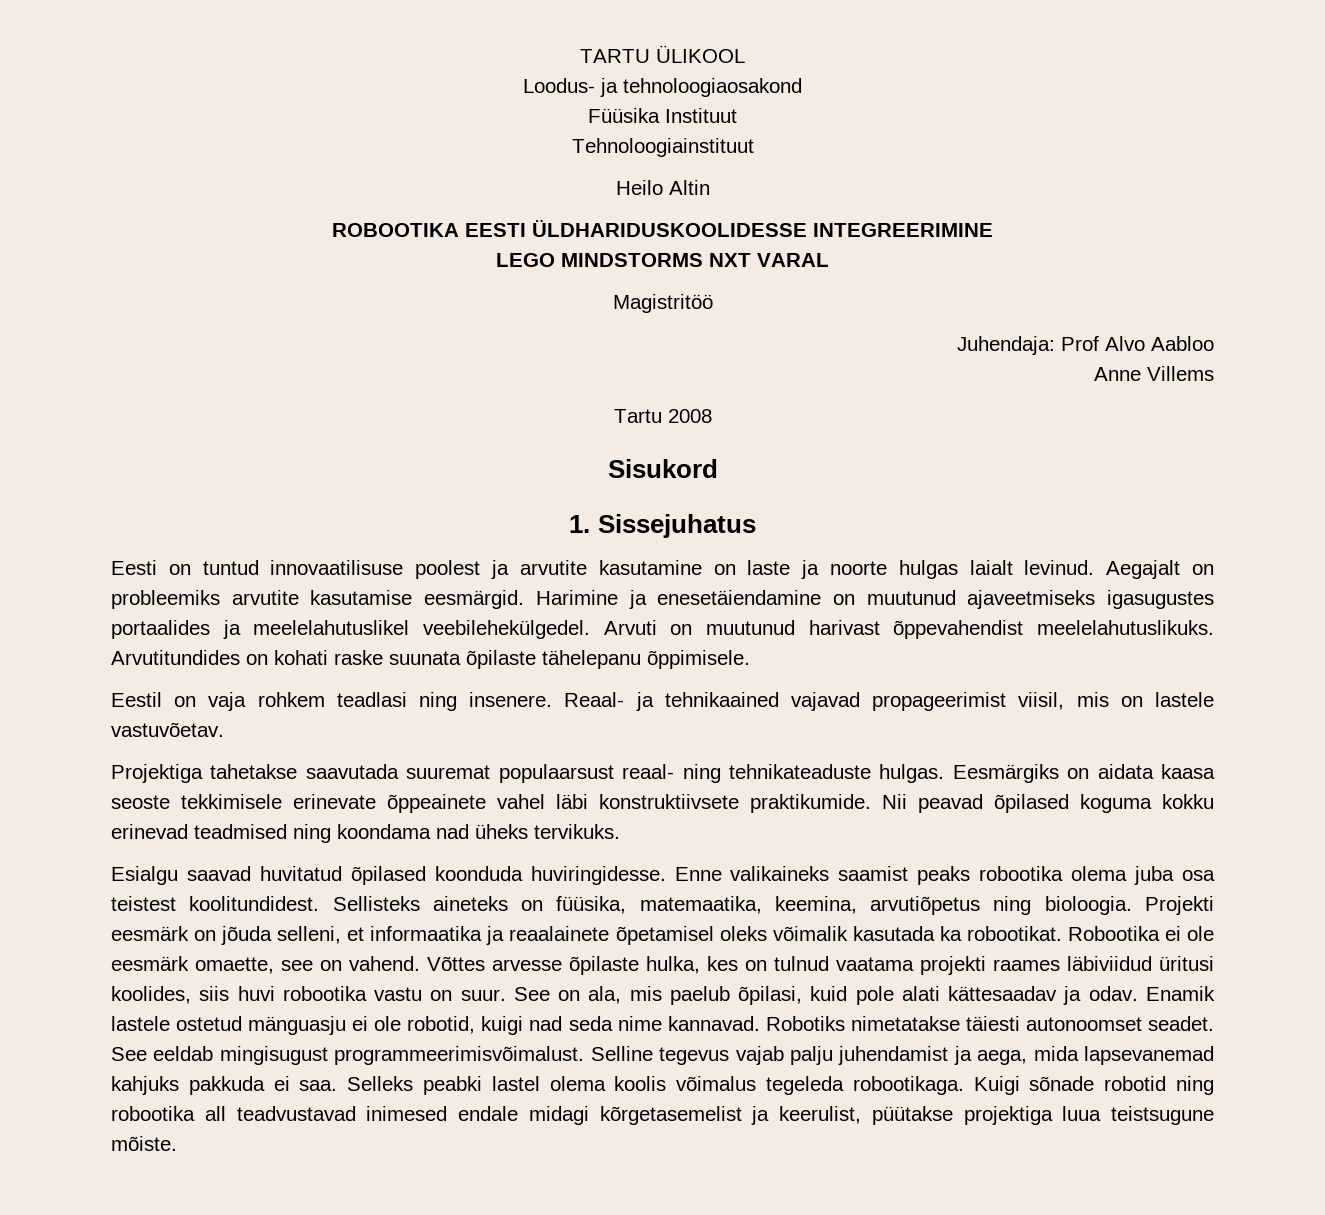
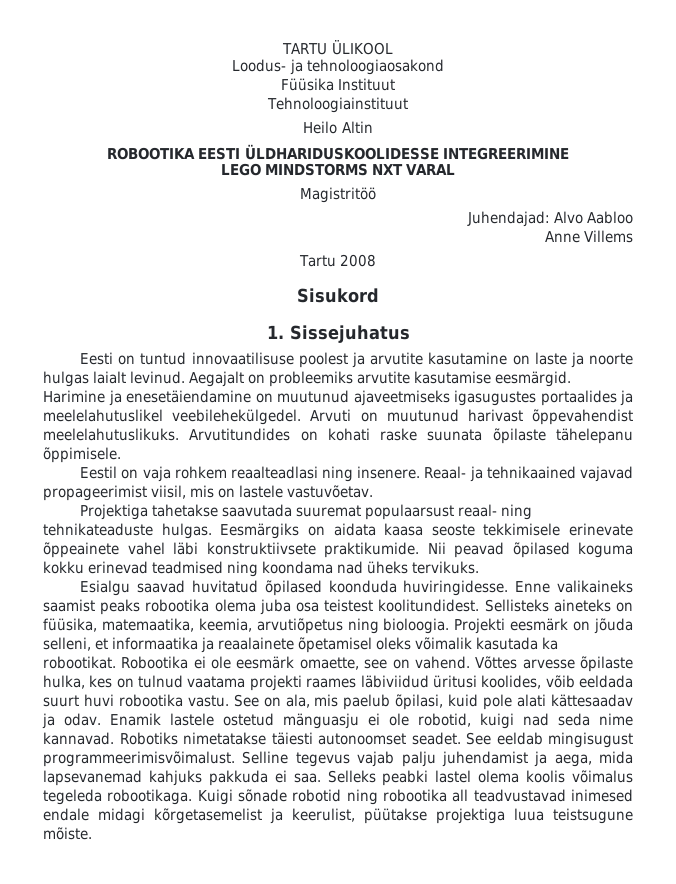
- Juhendaja: Prof Alvo Aabloo
+ Juhendajad: Alvo Aabloo
- Eestil on vaja rohkem teadlasi ning insenere.
+ Eestil on vaja rohkem reaalteadlasi ning insenere.
- Sellisteks aineteks on füüsika, matemaatika, keemina, arvutiõpetus ning bioloogia.
+ Sellisteks aineteks on füüsika, matemaatika, keemia, arvutiõpetus ning bioloogia.
- Võttes arvesse õpilaste hulka, kes on tulnud vaatama projekti raames läbiviidud üritusi koolides, siis huvi robootika vastu on suur.
+ Võttes arvesse õpilaste hulka, kes on tulnud vaatama projekti raames läbiviidud üritusi koolides, võib eeldada suurt huvi robootika vastu.

